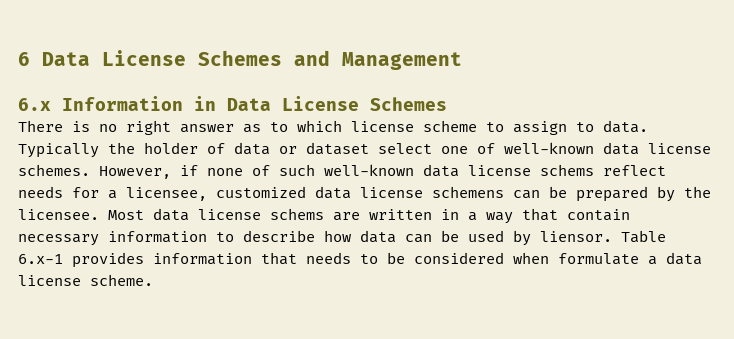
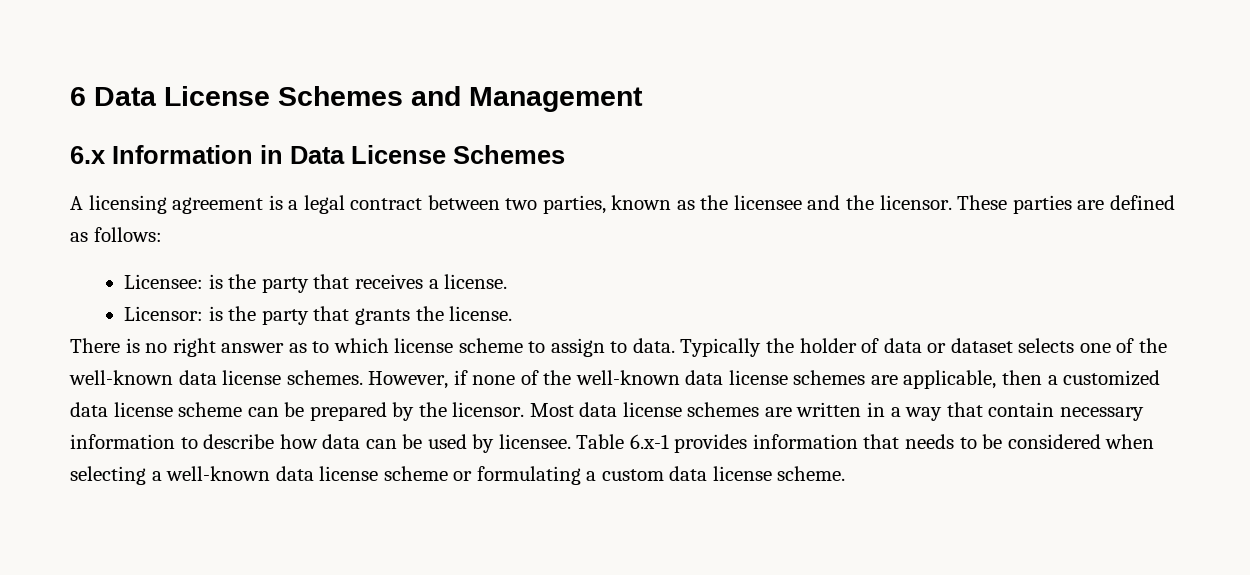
+ A licensing agreement is a legal contract between two parties, known as the licensee and the licensor. These parties are defined as follows:
+ Licensee: is the party that receives a license.
+ Licensor: is the party that grants the license.
- Typically the holder of data or dataset select one of well-known data license schemes.
+ Typically the holder of data or dataset selects one of the well-known data license schemes.
- However, if none of such well-known data license schems reflect needs for a licensee, customized data license schemens can be prepared by the licensee.
+ However, if none of the well-known data license schemes are applicable, then a customized data license scheme can be prepared by the licensor.
- Most data license schems are written in a way that contain necessary information to describe how data can be used by liensor.
+ Most data license schemes are written in a way that contain necessary information to describe how data can be used by licensee.
- Table 6.x-1 provides information that needs to be considered when formulate a data license scheme.
+ Table 6.x-1 provides information that needs to be considered when selecting a well-known data license scheme or formulating a custom data license scheme.

